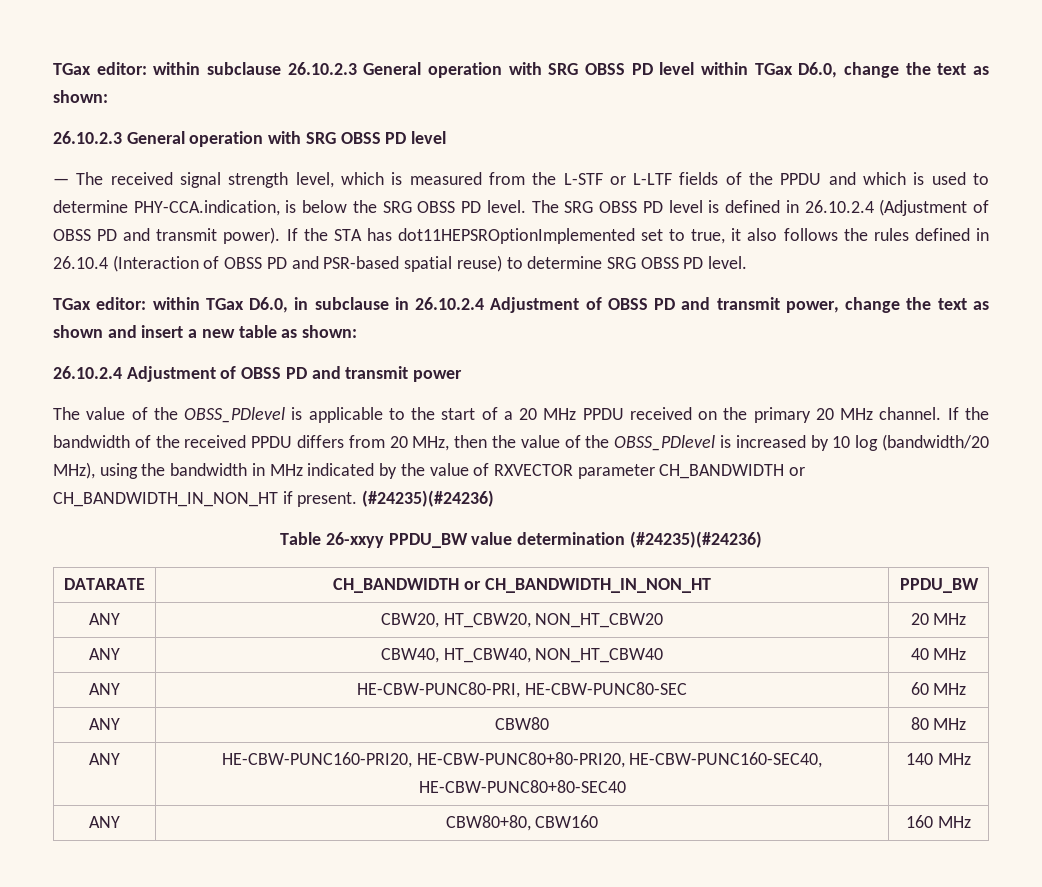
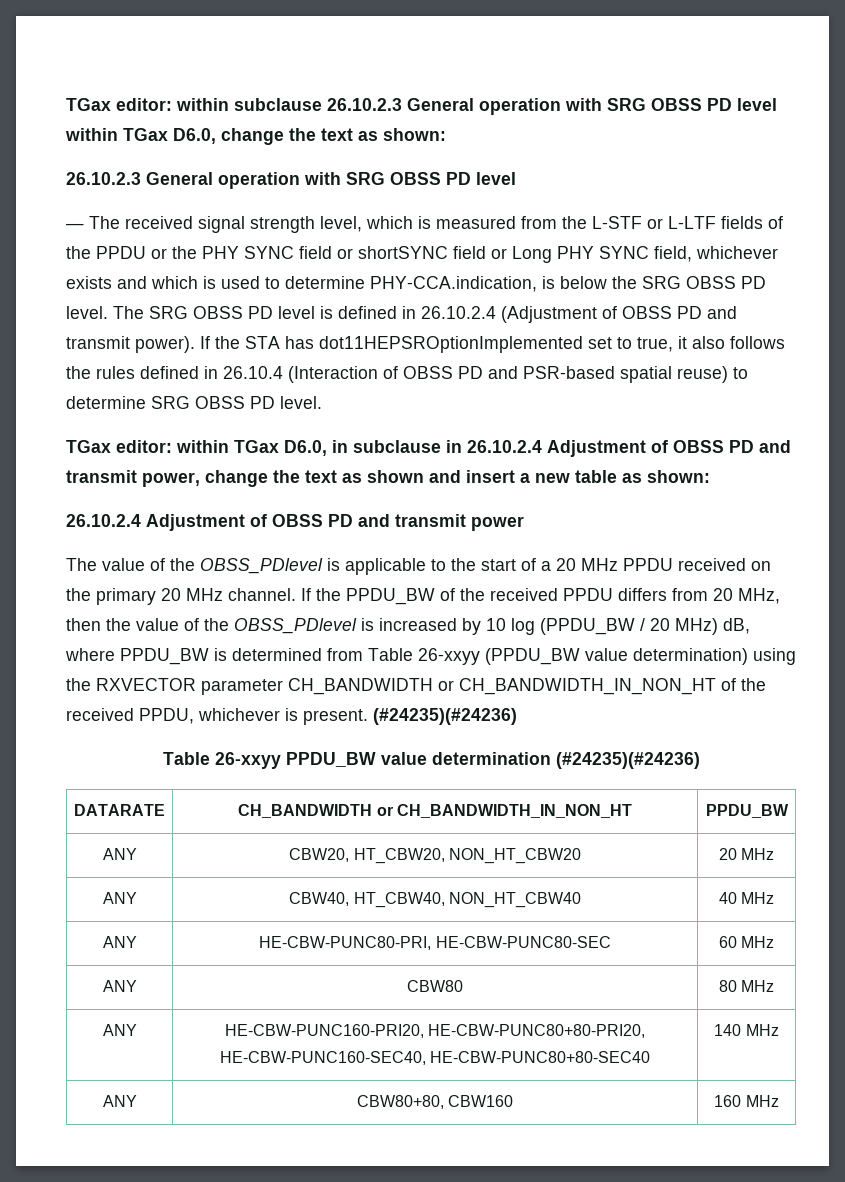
- — The received signal strength level, which is measured from the L-STF or L-LTF fields of the PPDU and which is used to determine PHY-CCA.indication, is below the SRG OBSS PD level.
+ — The received signal strength level, which is measured from the L-STF or L-LTF fields of the PPDU or the PHY SYNC field or shortSYNC field or Long PHY SYNC field, whichever exists and which is used to determine PHY-CCA.indication, is below the SRG OBSS PD level.
- If the bandwidth of the received PPDU differs from 20 MHz, then the value of the OBSS_PDlevel is increased by 10 log (bandwidth/20 MHz), using the bandwidth in MHz indicated by the value of RXVECTOR parameter CH_BANDWIDTH or CH_BANDWIDTH_IN_NON_HT if present.
+ If the PPDU_BW of the received PPDU differs from 20 MHz, then the value of the OBSS_PDlevel is increased by 10 log (PPDU_BW / 20 MHz) dB, where PPDU_BW is determined from Table 26-xxyy (PPDU_BW value determination) using the RXVECTOR parameter CH_BANDWIDTH or CH_BANDWIDTH_IN_NON_HT of the received PPDU, whichever is present.

